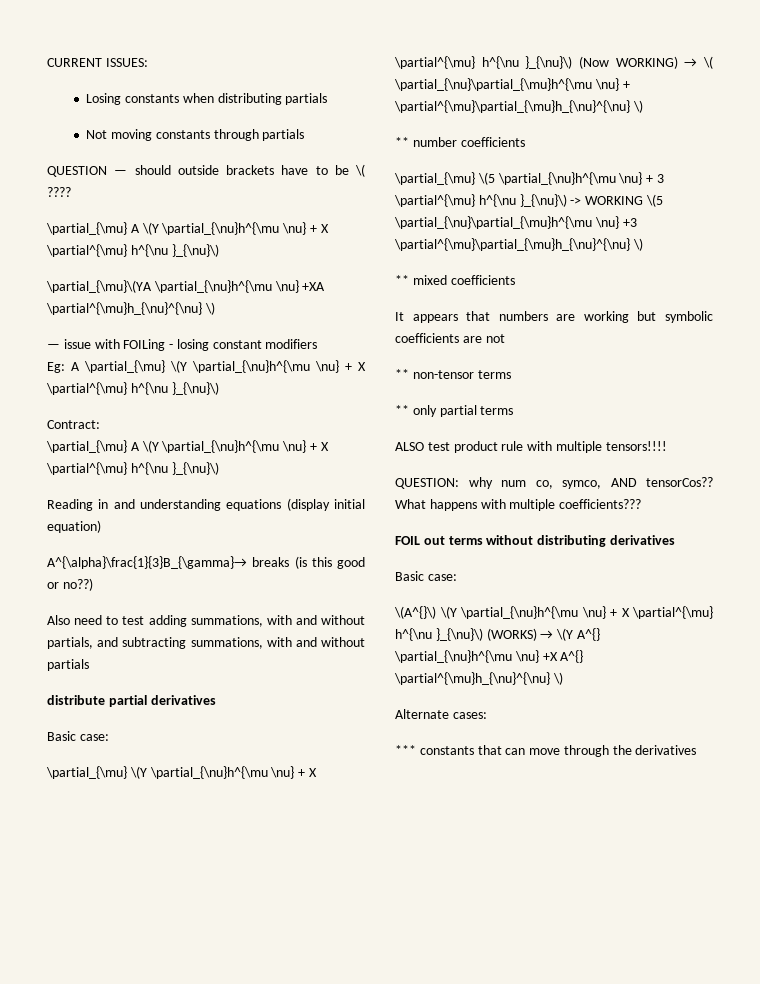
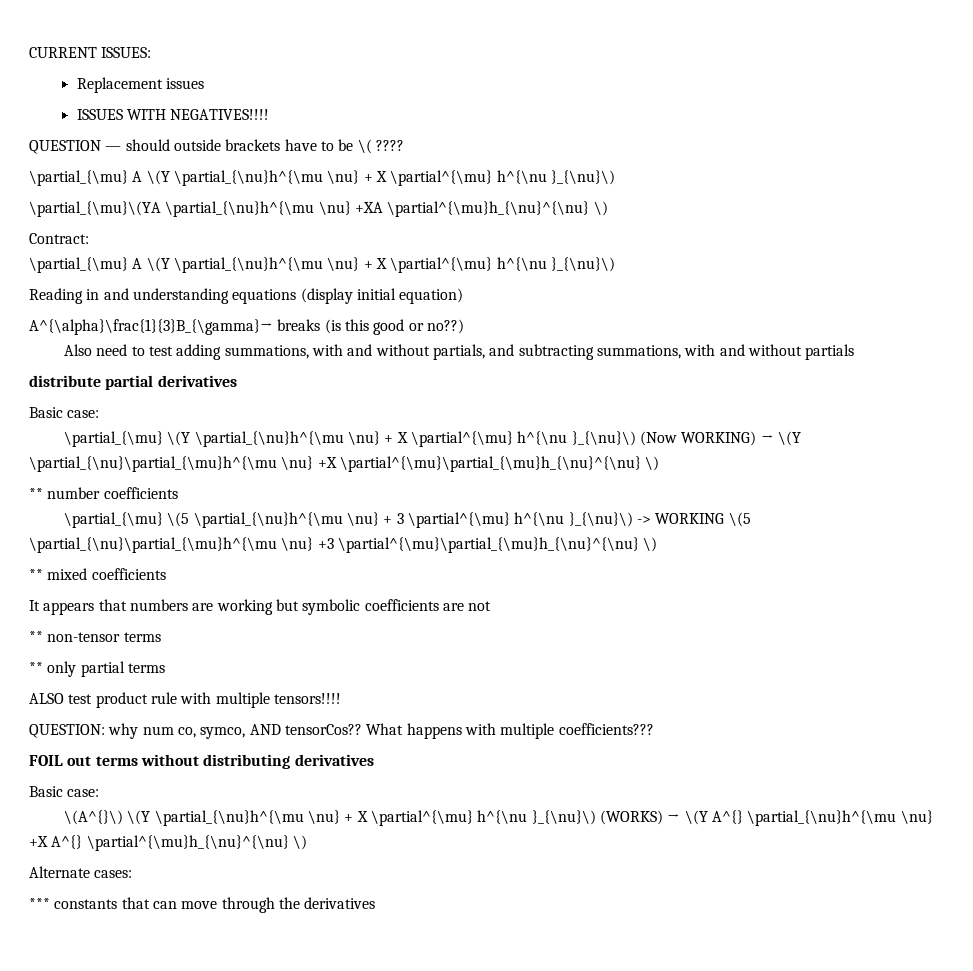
- Losing constants when distributing partials
- Not moving constants through partials
+ Replacement issues
+ ISSUES WITH NEGATIVES!!!!
- — issue with FOILing - losing constant modifiers
- Eg: A \partial_{\mu} \(Y \partial_{\nu}h^{\mu \nu} + X \partial^{\mu} h^{\nu }_{\nu}\)
- \partial_{\mu} \(Y \partial_{\nu}h^{\mu \nu} + X \partial^{\mu} h^{\nu }_{\nu}\) (Now WORKING) → \( \partial_{\nu}\partial_{\mu}h^{\mu \nu} + \partial^{\mu}\partial_{\mu}h_{\nu}^{\nu} \)
+ \partial_{\mu} \(Y \partial_{\nu}h^{\mu \nu} + X \partial^{\mu} h^{\nu }_{\nu}\) (Now WORKING) → \(Y \partial_{\nu}\partial_{\mu}h^{\mu \nu} +X \partial^{\mu}\partial_{\mu}h_{\nu}^{\nu} \)

